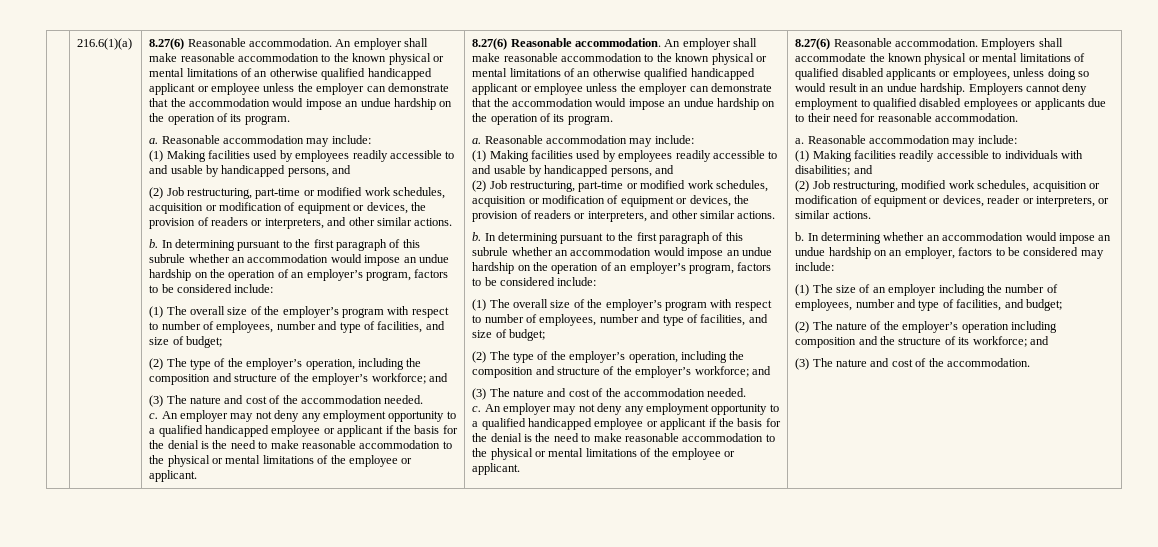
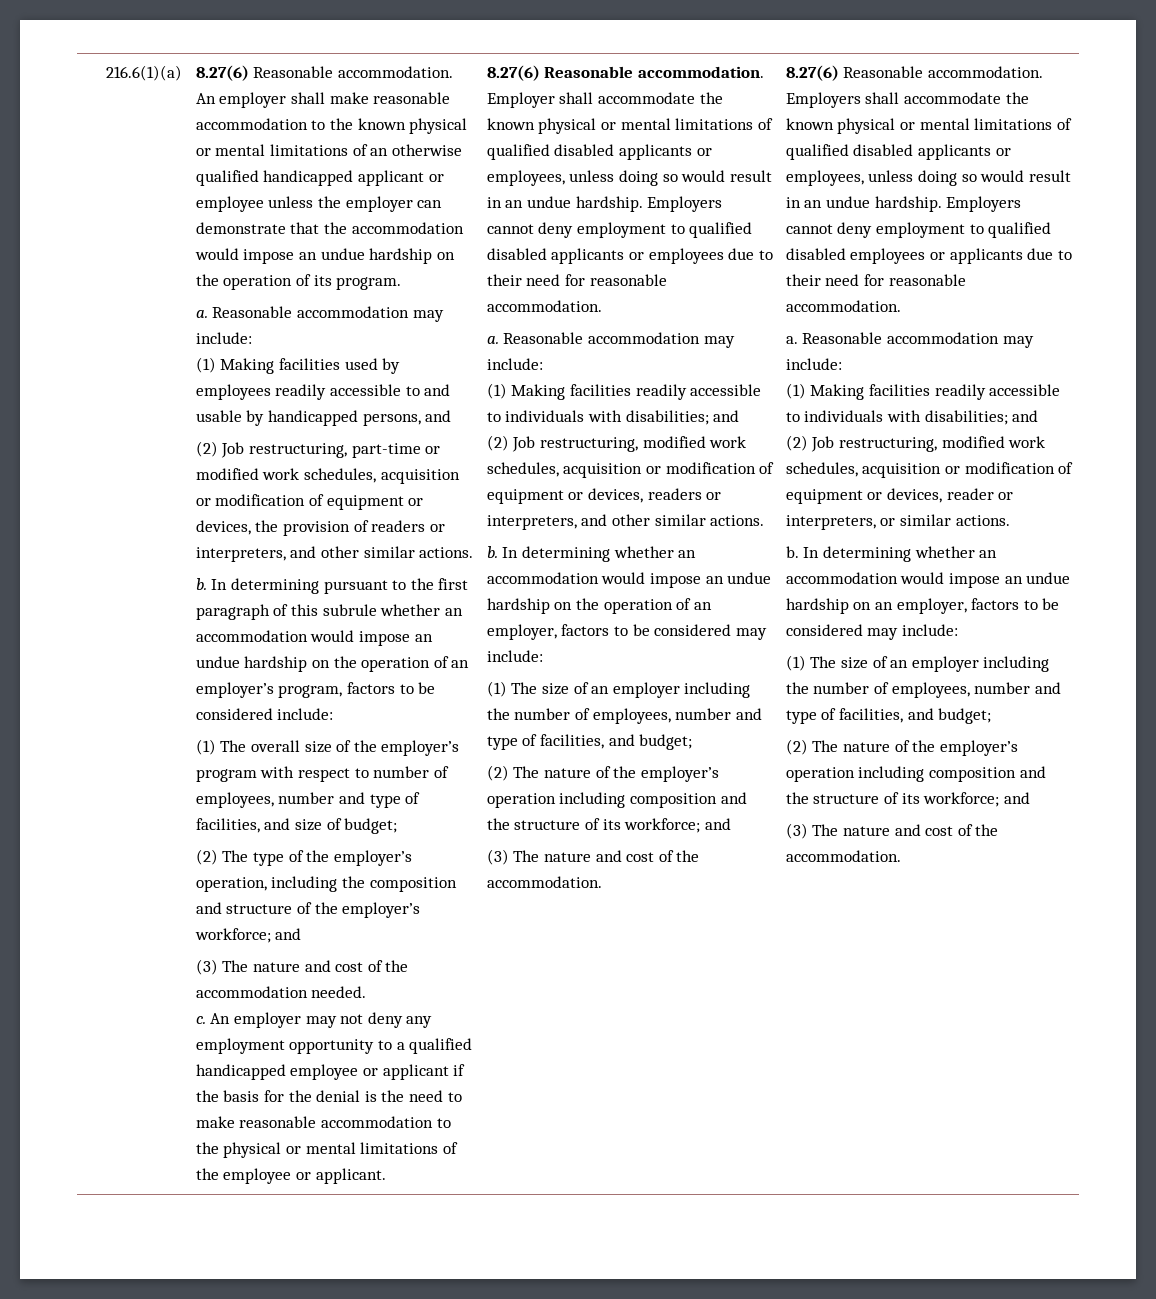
- An employer may not deny any employment opportunity to a qualified handicapped employee or applicant if the basis for the denial is the need to make reasonable accommodation to the physical or mental limitations of the employee or applicant. | 8.27(6) Reasonable accommodation. An employer shall make reasonable accommodation to the known physical or mental limitations of an otherwise qualified handicapped applicant or employee unless the employer can demonstrate that the accommodation would impose an undue hardship on the operation of its program.
+ An employer may not deny any employment opportunity to a qualified handicapped employee or applicant if the basis for the denial is the need to make reasonable accommodation to the physical or mental limitations of the employee or applicant. | 8.27(6) Reasonable accommodation. Employer shall accommodate the known physical or mental limitations of qualified disabled applicants or employees, unless doing so would result in an undue hardship. Employers cannot deny employment to qualified disabled applicants or employees due to their need for reasonable accommodation.
  a. Reasonable accommodation may include:
- (1) Making facilities used by employees readily accessible to and usable by handicapped persons, and
- (2) Job restructuring, part-time or modified work schedules, acquisition or modification of equipment or devices, the provision of readers or interpreters, and other similar actions.
- b. In determining pursuant to the first paragraph of this subrule whether an accommodation would impose an undue hardship on the operation of an employer’s program, factors to be considered include:
- (1) The overall size of the employer’s program with respect to number of employees, number and type of facilities, and size of budget;
- (2) The type of the employer’s operation, including the composition and structure of the employer’s workforce; and
- (3) The nature and cost of the accommodation needed.
- c. An employer may not deny any employment opportunity to a qualified handicapped employee or applicant if the basis for the denial is the need to make reasonable accommodation to the physical or mental limitations of the employee or applicant.
+ (1) Making facilities readily accessible to individuals with disabilities; and
+ (2) Job restructuring, modified work schedules, acquisition or modification of equipment or devices, readers or interpreters, and other similar actions.
+ b. In determining whether an accommodation would impose an undue hardship on the operation of an employer, factors to be considered may include:
+ (1) The size of an employer including the number of employees, number and type of facilities, and budget;
+ (2) The nature of the employer’s operation including composition and the structure of its workforce; and
+ (3) The nature and cost of the accommodation.

